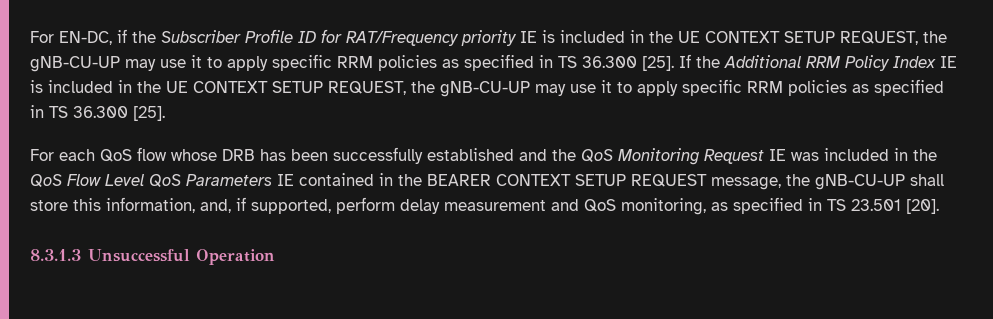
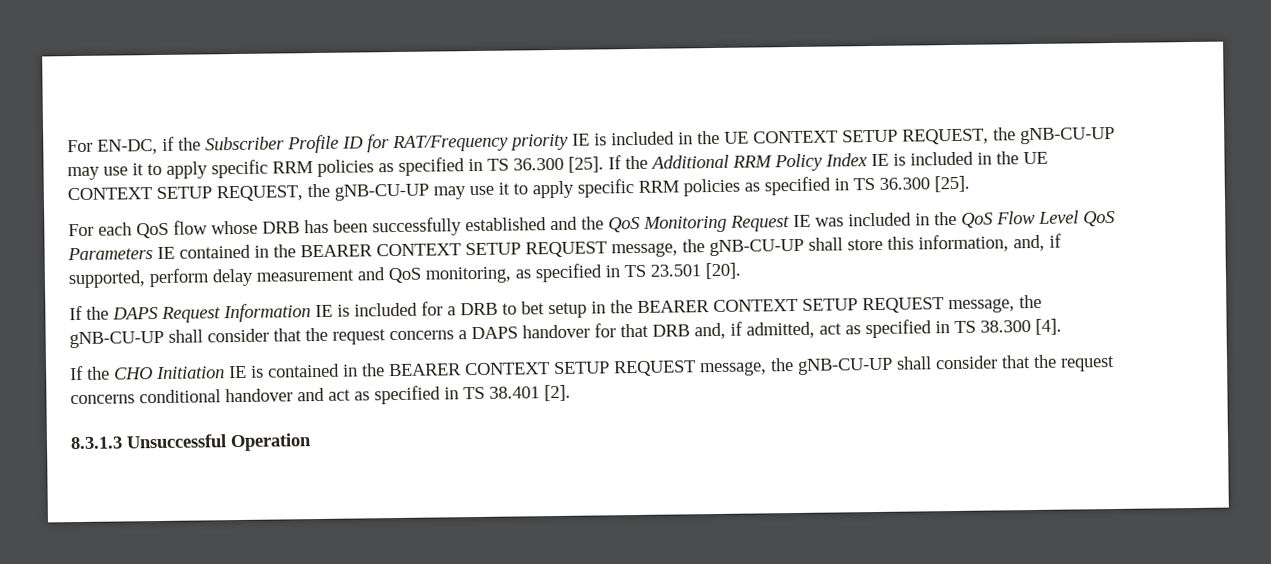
+ If the DAPS Request Information IE is included for a DRB to bet setup in the BEARER CONTEXT SETUP REQUEST message, the gNB-CU-UP shall consider that the request concerns a DAPS handover for that DRB and, if admitted, act as specified in TS 38.300 [4].
+ If the CHO Initiation IE is contained in the BEARER CONTEXT SETUP REQUEST message, the gNB-CU-UP shall consider that the request concerns conditional handover and act as specified in TS 38.401 [2].

